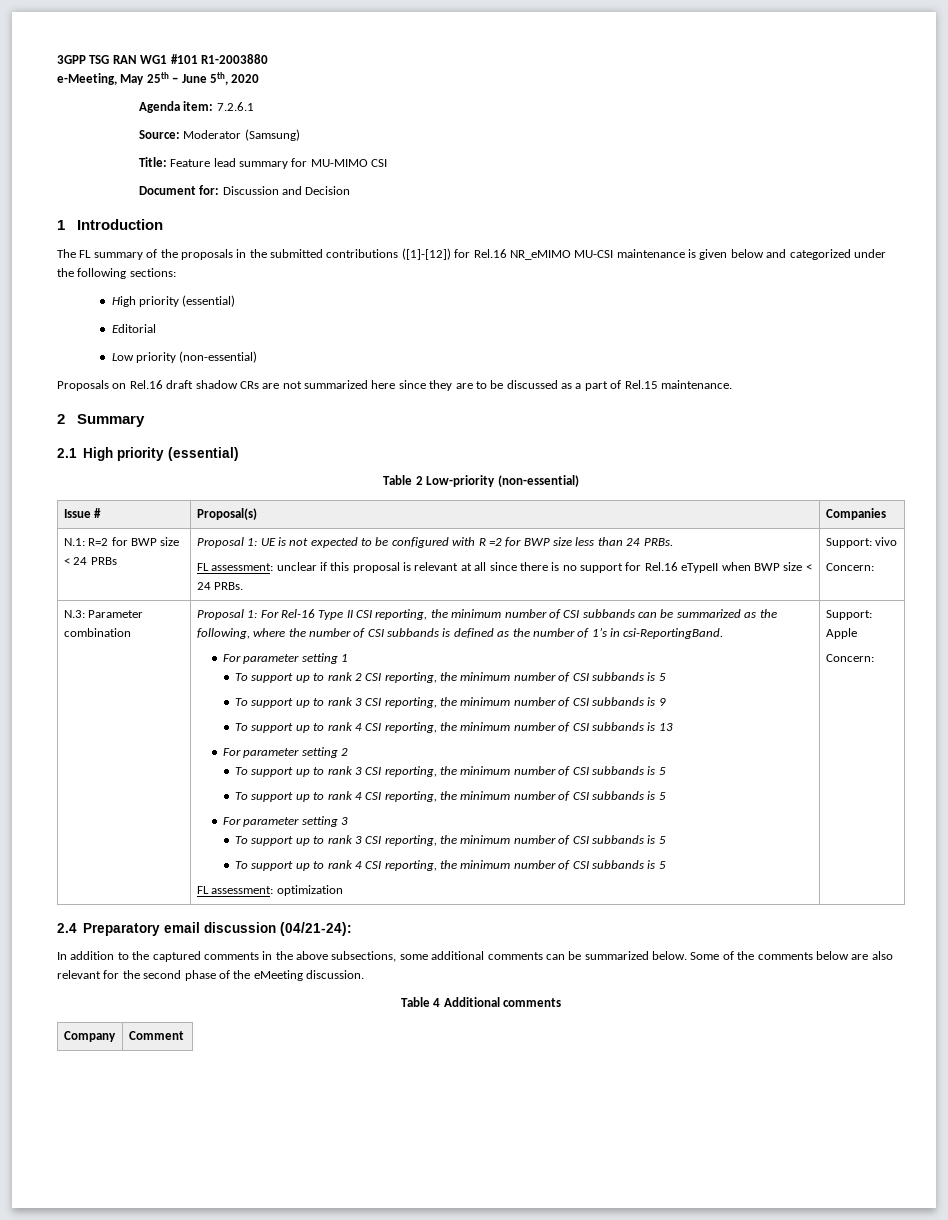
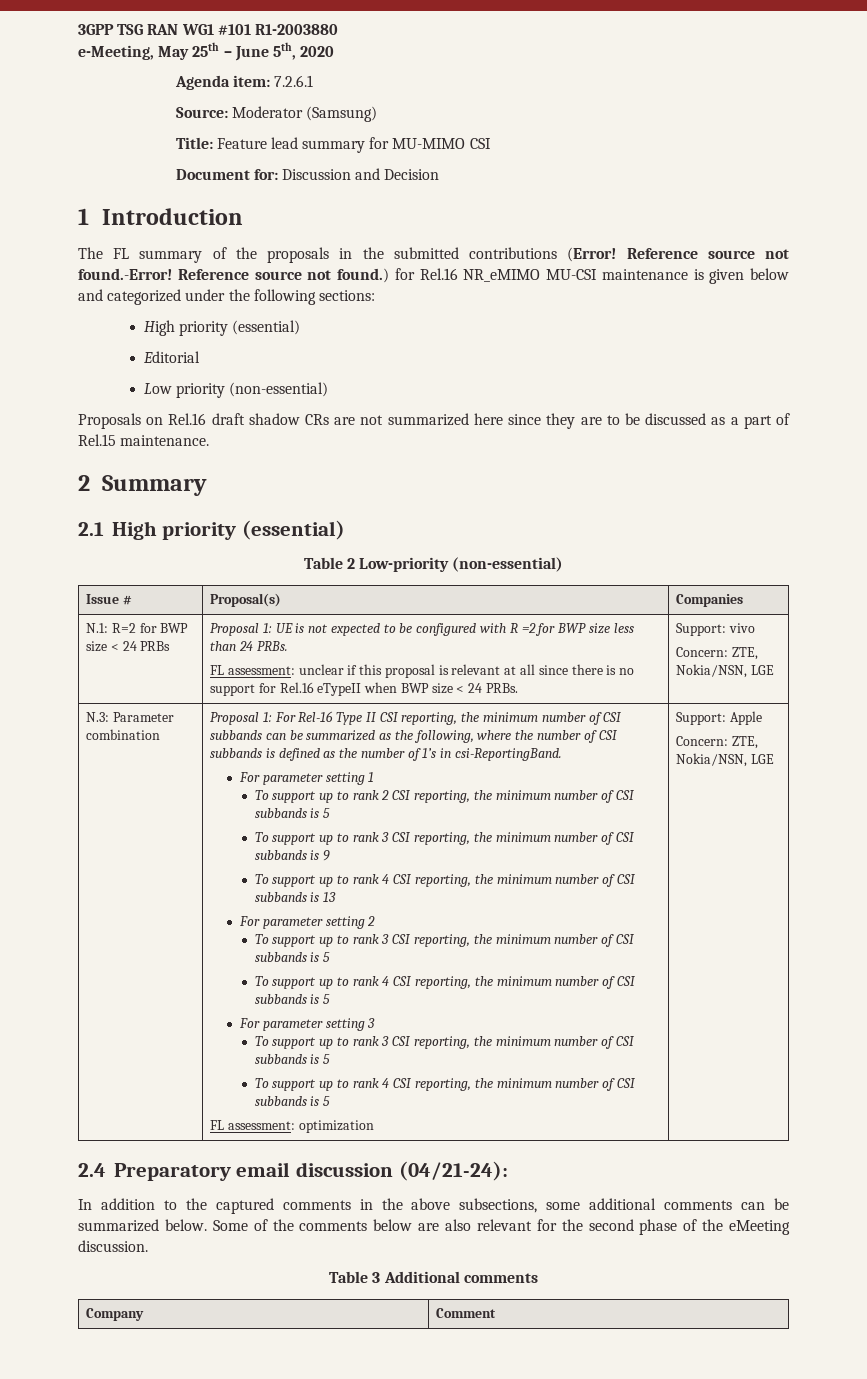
- The FL summary of the proposals in the submitted contributions ([1]-[12]) for Rel.16 NR_eMIMO MU-CSI maintenance is given below and categorized under the following sections:
+ The FL summary of the proposals in the submitted contributions (Error! Reference source not found.-Error! Reference source not found.) for Rel.16 NR_eMIMO MU-CSI maintenance is given below and categorized under the following sections:
  Support: vivo
- Concern:
+ Concern: ZTE, Nokia/NSN, LGE
  Support: Apple
- Concern:
+ Concern: ZTE, Nokia/NSN, LGE
- Table 4 Additional comments
+ Table 3 Additional comments

